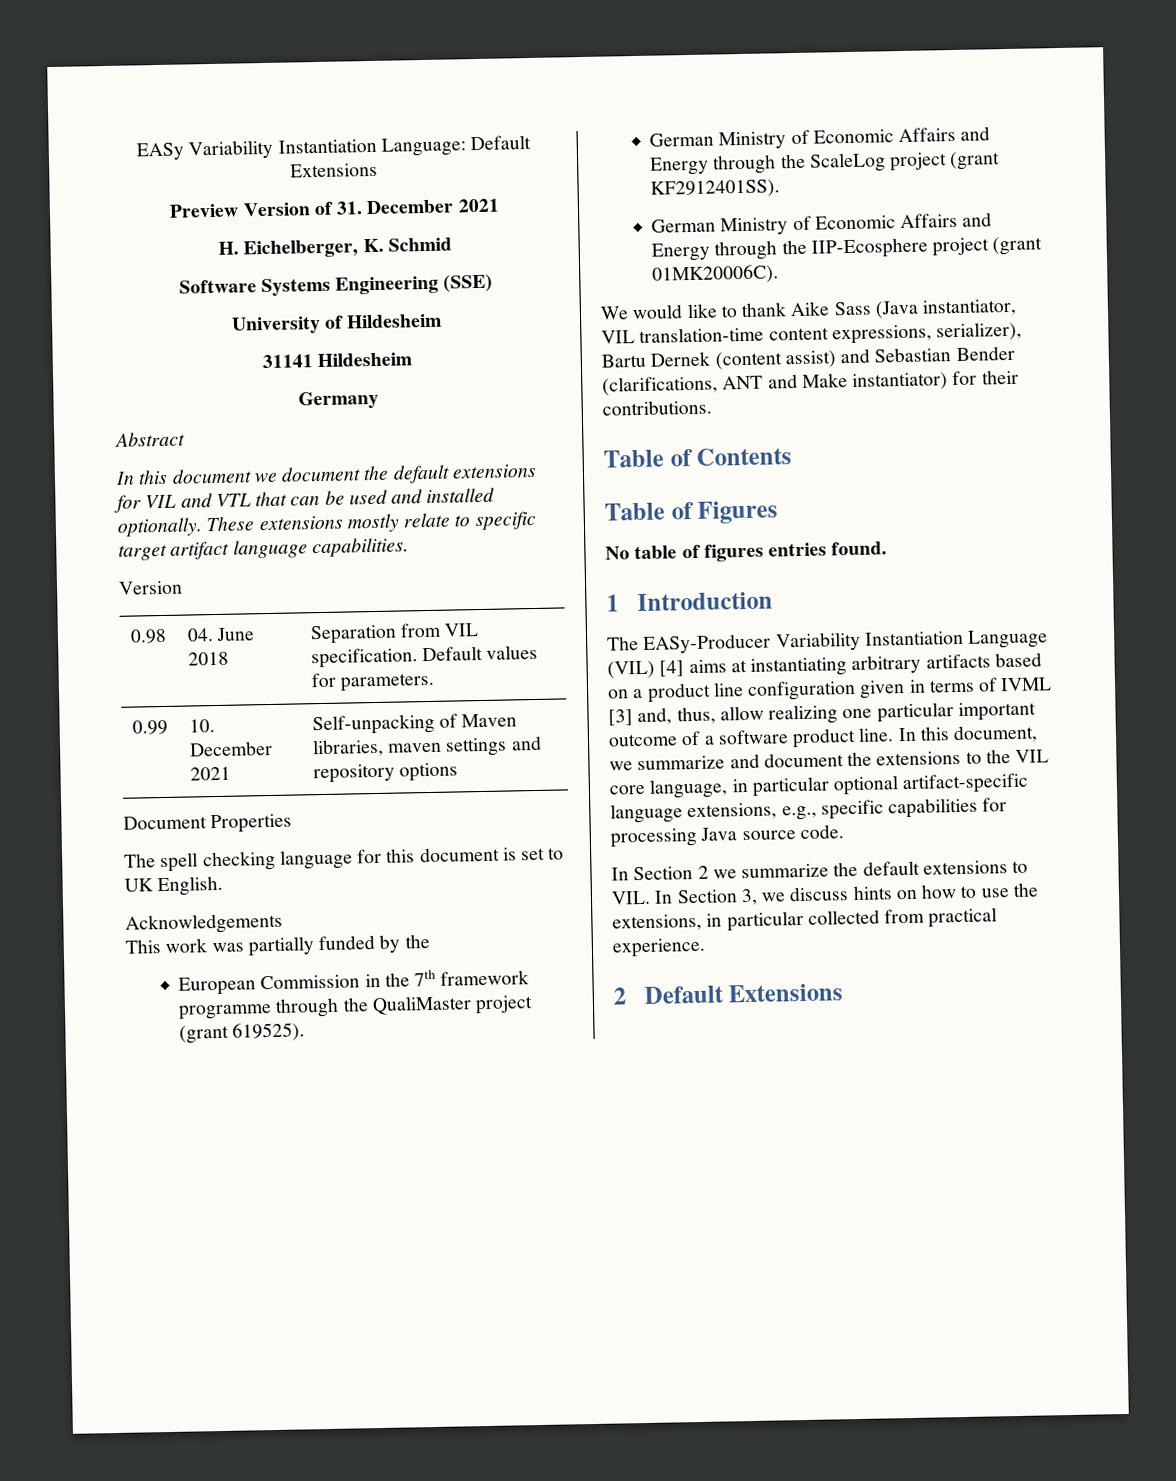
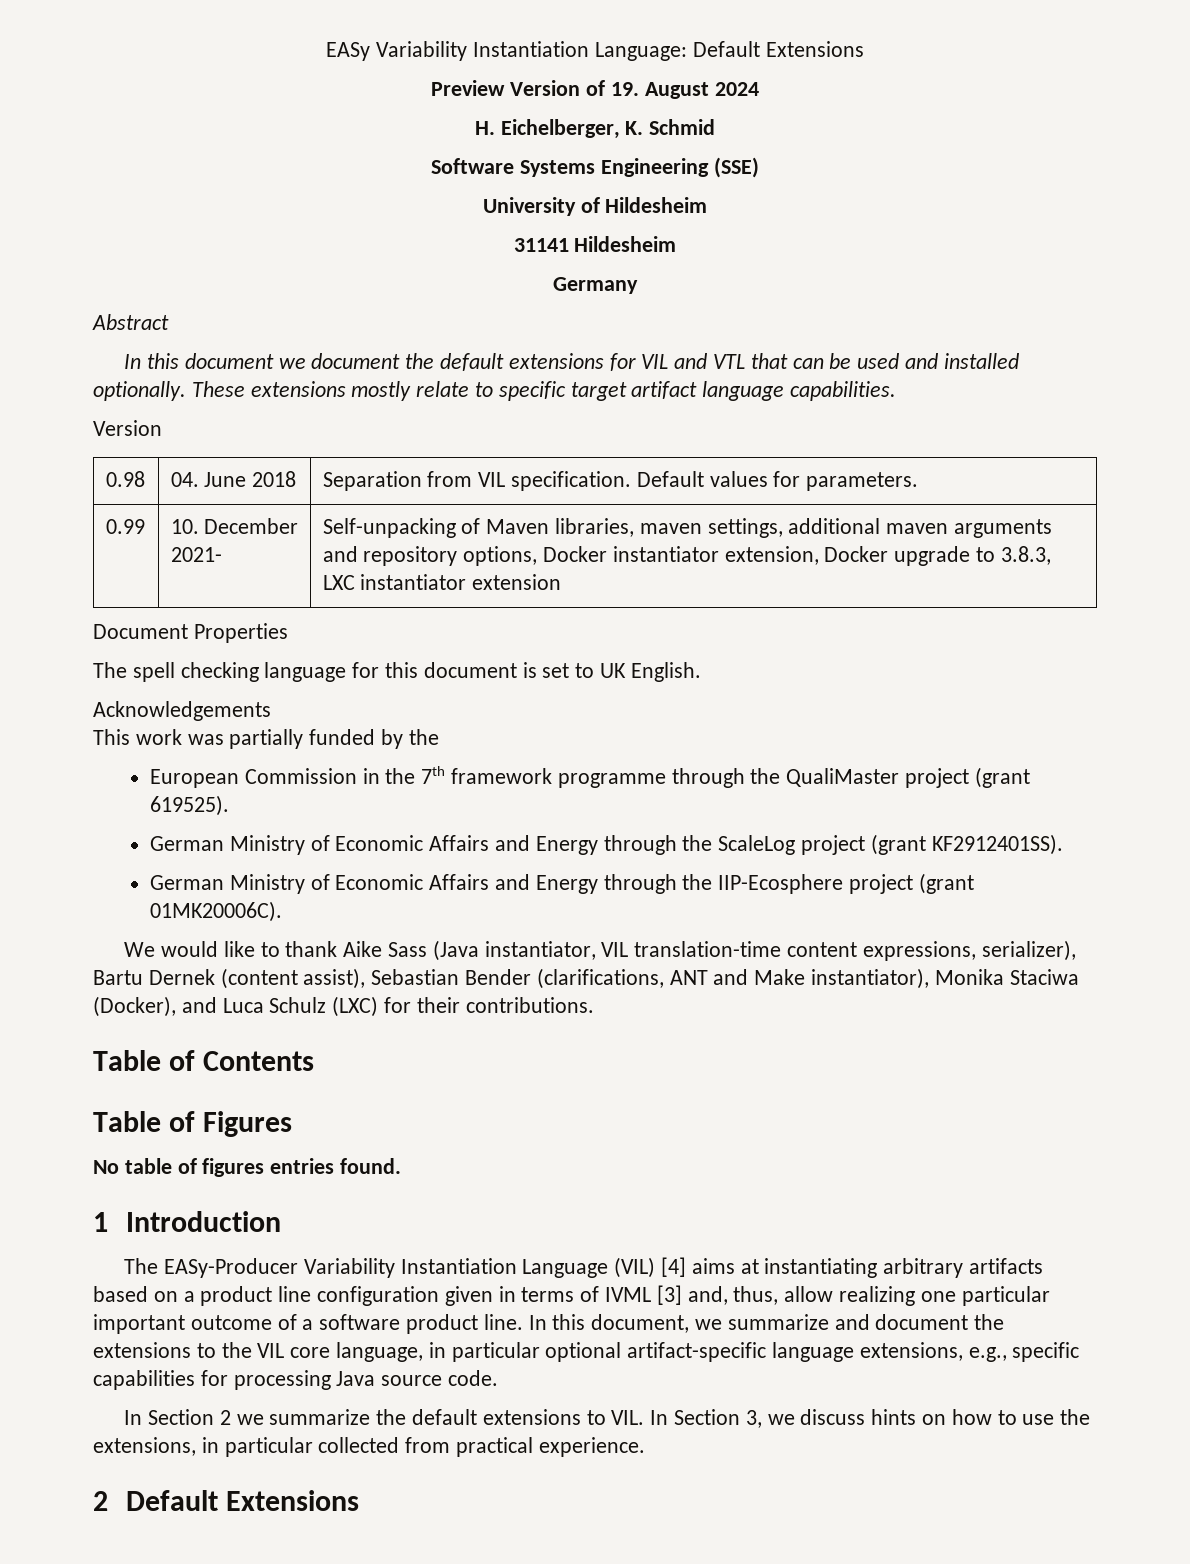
- Preview Version of 31. December 2021
+ Preview Version of 19. August 2024
- 0.99 | 10. December 2021 | Self-unpacking of Maven libraries, maven settings and repository options
+ 0.99 | 10. December 2021- | Self-unpacking of Maven libraries, maven settings, additional maven arguments and repository options, Docker instantiator extension, Docker upgrade to 3.8.3, LXC instantiator extension
- We would like to thank Aike Sass (Java instantiator, VIL translation-time content expressions, serializer), Bartu Dernek (content assist) and Sebastian Bender (clarifications, ANT and Make instantiator) for their contributions.
+ We would like to thank Aike Sass (Java instantiator, VIL translation-time content expressions, serializer), Bartu Dernek (content assist), Sebastian Bender (clarifications, ANT and Make instantiator), Monika Staciwa (Docker), and Luca Schulz (LXC) for their contributions.

